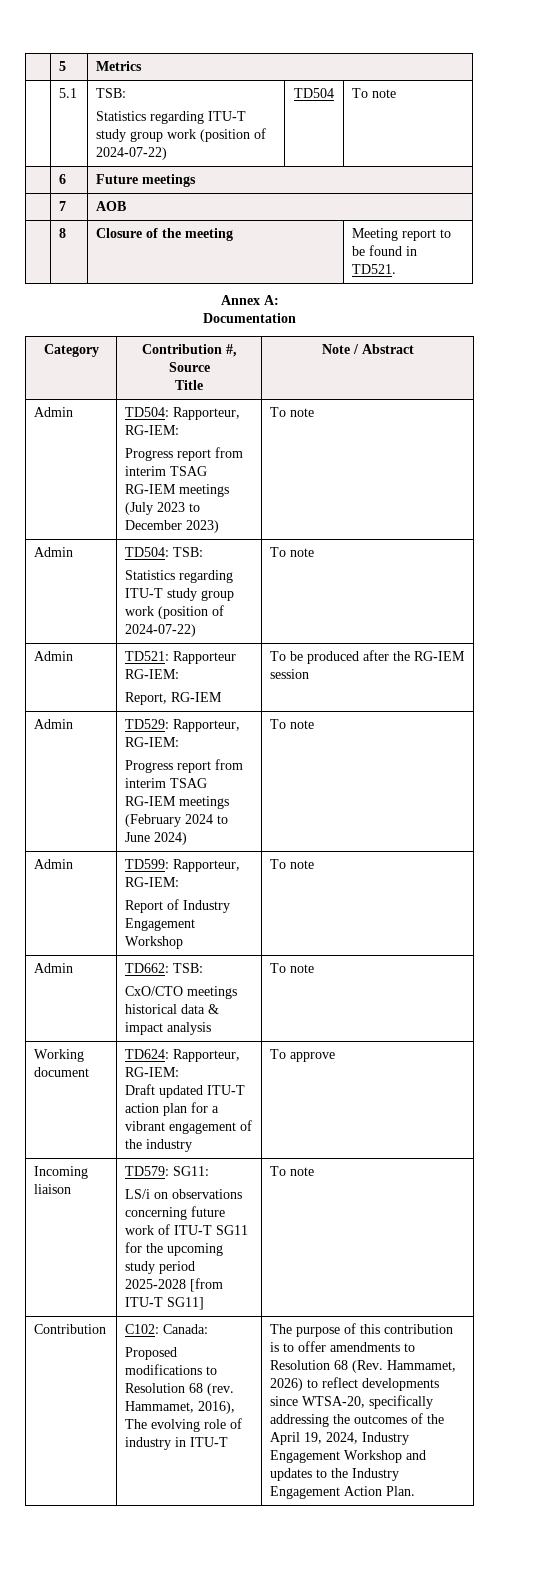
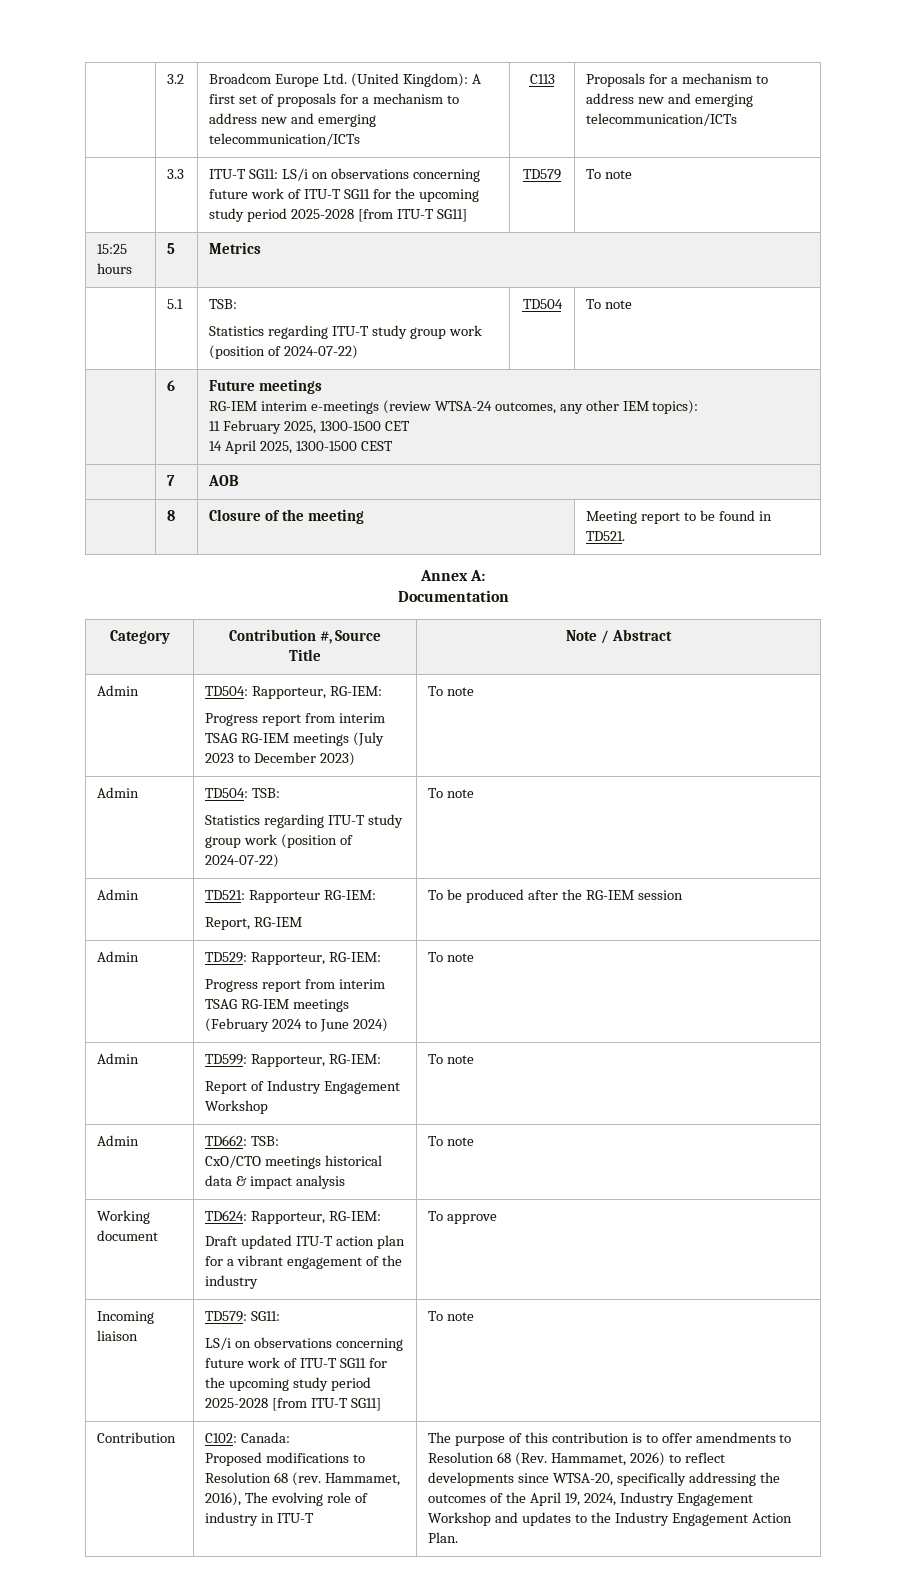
- | 5 | Metrics
+ | 3.2 | Broadcom Europe Ltd. (United Kingdom): A first set of proposals for a mechanism to address new and emerging telecommunication/ICTs | C113 | Proposals for a mechanism to address new and emerging telecommunication/ICTs
+ | 3.3 | ITU-T SG11: LS/i on observations concerning future work of ITU-T SG11 for the upcoming study period 2025-2028 [from ITU-T SG11] | TD579 | To note
+ 15:25 hours | 5 | Metrics
  | 6 | Future meetings
+ RG-IEM interim e-meetings (review WTSA-24 outcomes, any other IEM topics):
+ 11 February 2025, 1300-1500 CET
+ 14 April 2025, 1300-1500 CEST

